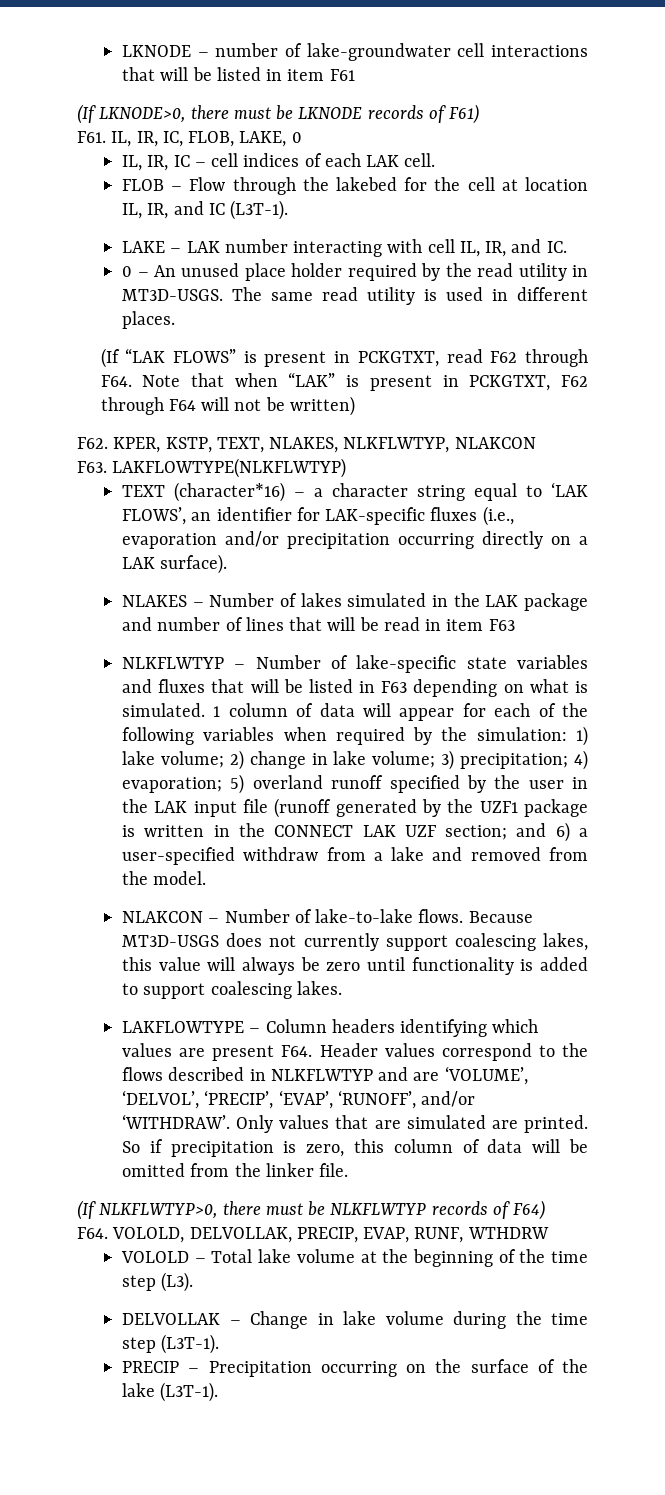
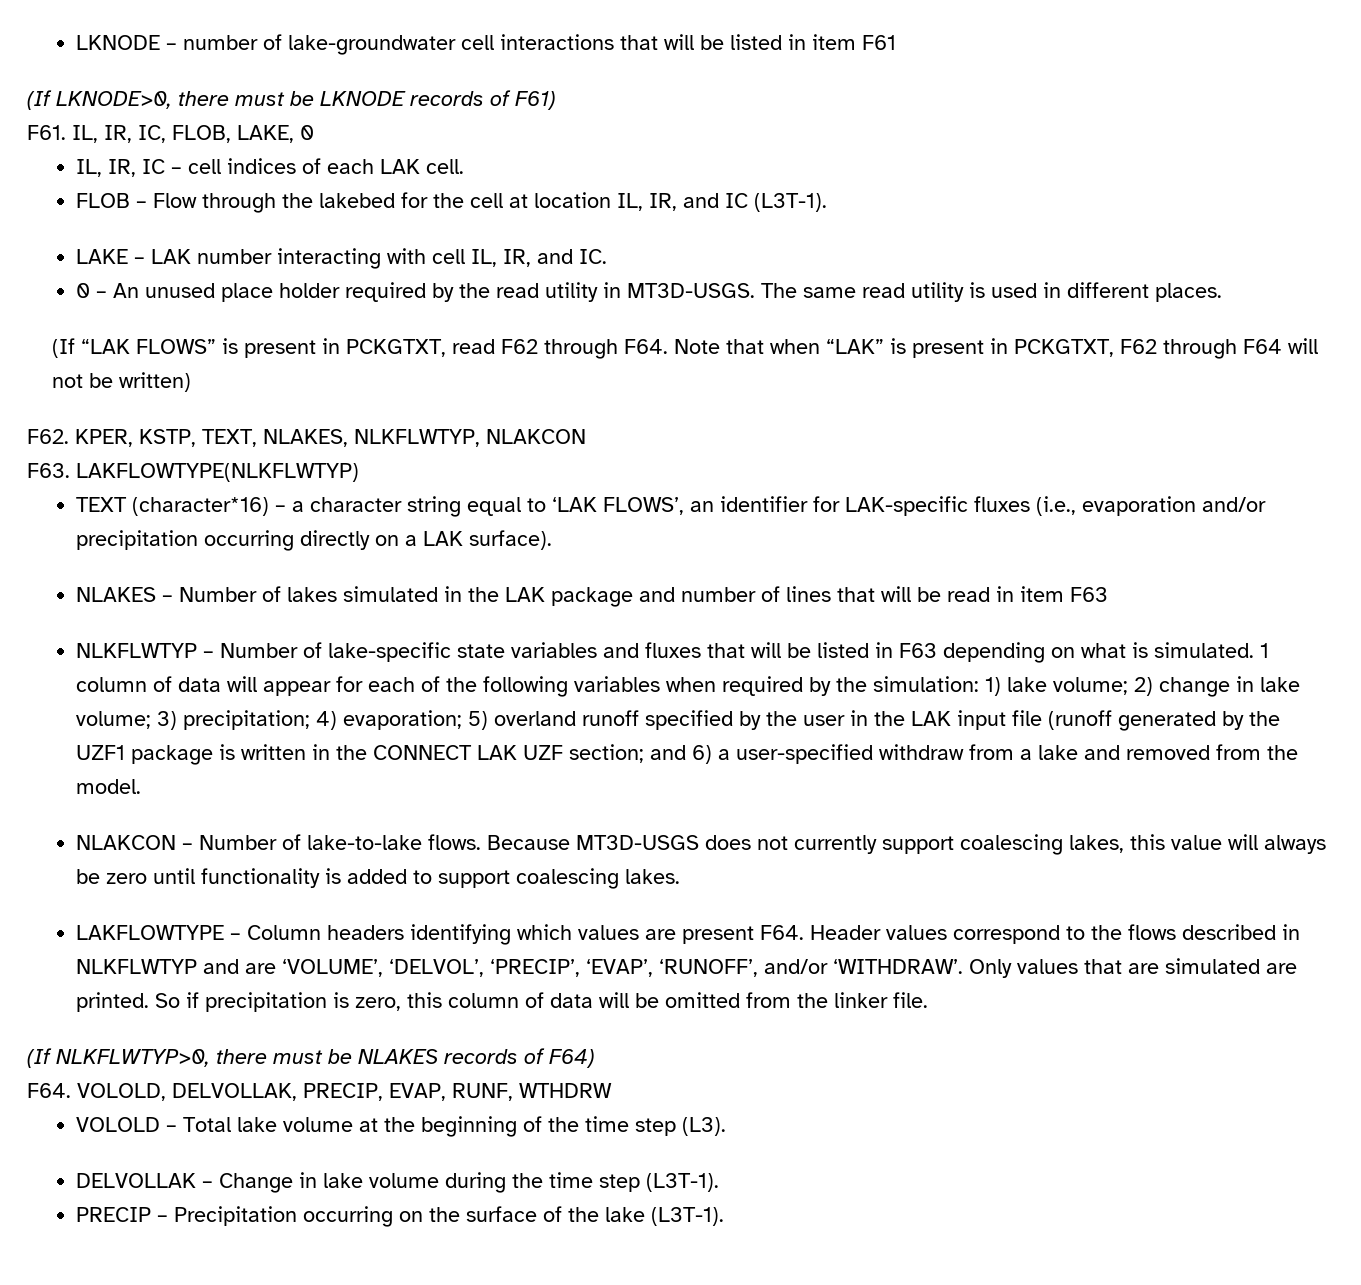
- (If NLKFLWTYP>0, there must be NLKFLWTYP records of F64)
+ (If NLKFLWTYP>0, there must be NLAKES records of F64)

